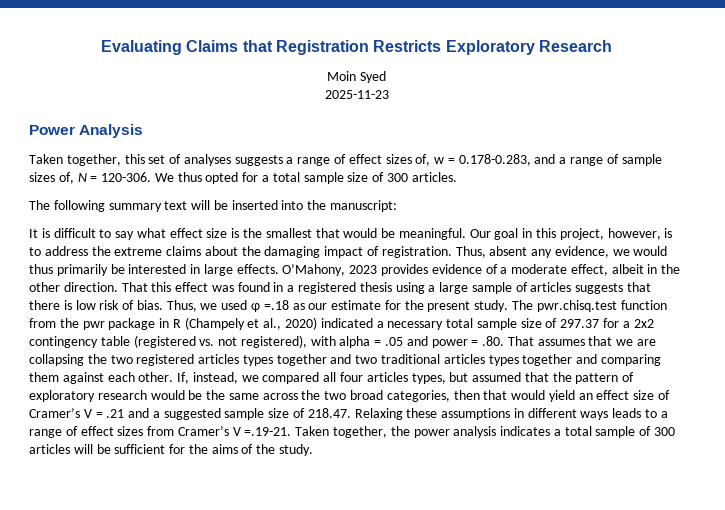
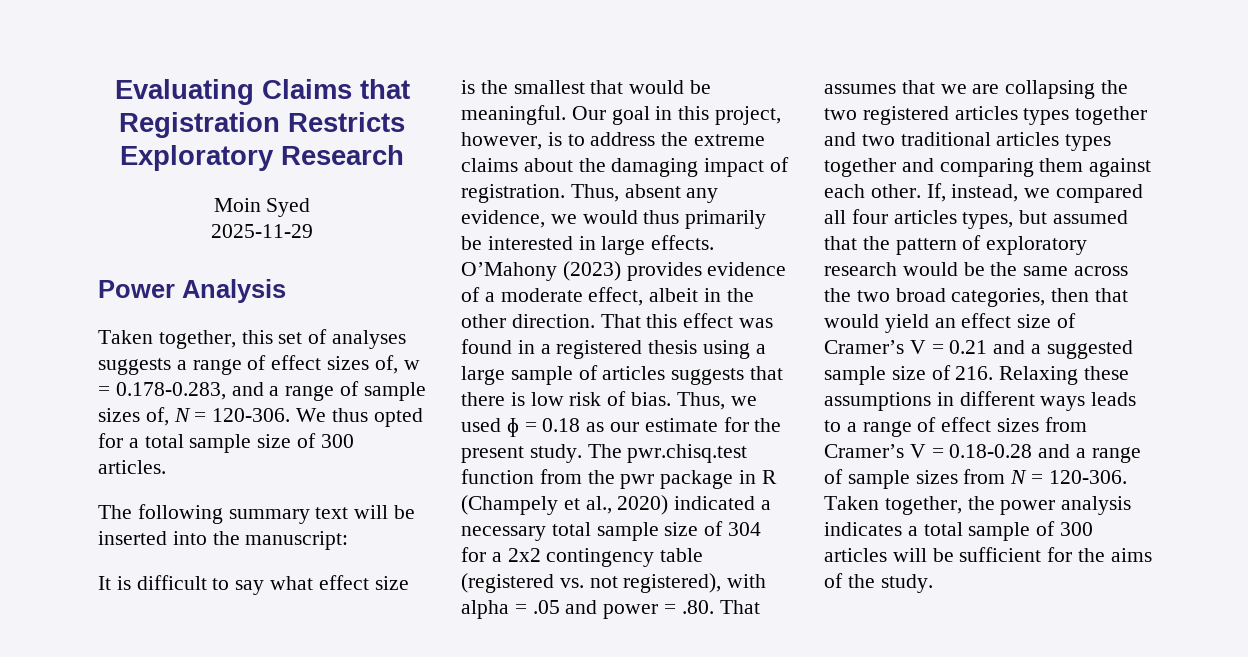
- 2025-11-23
+ 2025-11-29
- O’Mahony, 2023 provides evidence of a moderate effect, albeit in the other direction.
+ O’Mahony (2023) provides evidence of a moderate effect, albeit in the other direction.
- Thus, we used ɸ =.18 as our estimate for the present study.
+ Thus, we used ɸ = 0.18 as our estimate for the present study.
- The pwr.chisq.test function from the pwr package in R (Champely et al., 2020) indicated a necessary total sample size of 297.37 for a 2x2 contingency table (registered vs. not registered), with alpha = .05 and power = .80. That assumes that we are collapsing the two registered articles types together and two traditional articles types together and comparing them against each other.
+ The pwr.chisq.test function from the pwr package in R (Champely et al., 2020) indicated a necessary total sample size of 304 for a 2x2 contingency table (registered vs. not registered), with alpha = .05 and power = .80. That assumes that we are collapsing the two registered articles types together and two traditional articles types together and comparing them against each other.
- If, instead, we compared all four articles types, but assumed that the pattern of exploratory research would be the same across the two broad categories, then that would yield an effect size of Cramer’s V = .21 and a suggested sample size of 218.47. Relaxing these assumptions in different ways leads to a range of effect sizes from Cramer’s V =.19-21. Taken together, the power analysis indicates a total sample of 300 articles will be sufficient for the aims of the study.
+ If, instead, we compared all four articles types, but assumed that the pattern of exploratory research would be the same across the two broad categories, then that would yield an effect size of Cramer’s V = 0.21 and a suggested sample size of 216. Relaxing these assumptions in different ways leads to a range of effect sizes from Cramer’s V = 0.18-0.28 and a range of sample sizes from N = 120-306. Taken together, the power analysis indicates a total sample of 300 articles will be sufficient for the aims of the study.

